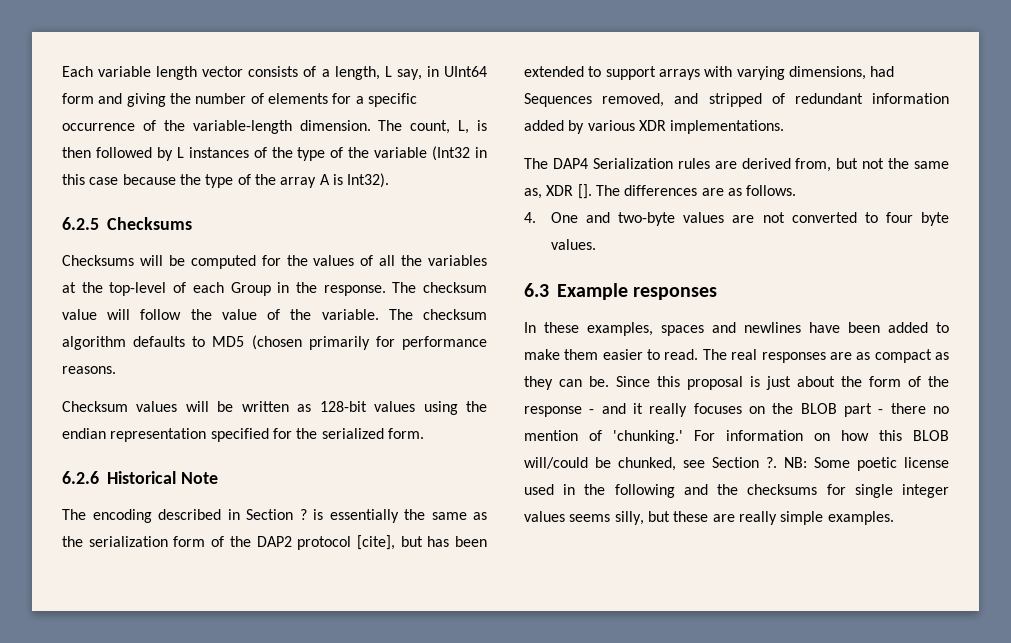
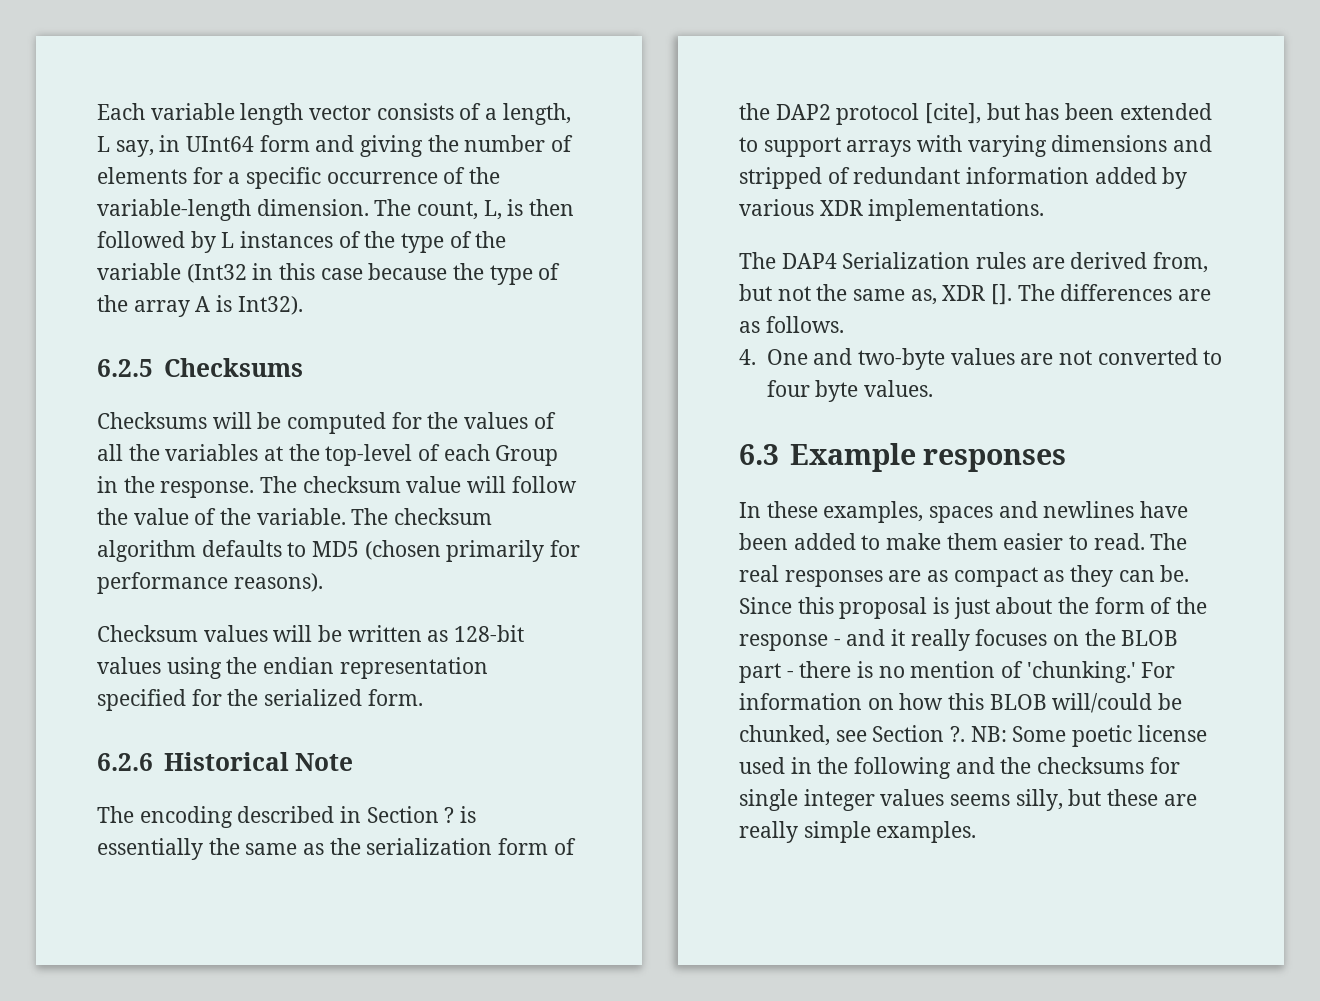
- The checksum algorithm defaults to MD5 (chosen primarily for performance reasons.
+ The checksum algorithm defaults to MD5 (chosen primarily for performance reasons).
- The encoding described in Section ? is essentially the same as the serialization form of the DAP2 protocol [cite], but has been extended to support arrays with varying dimensions, had Sequences removed, and stripped of redundant information added by various XDR implementations.
+ The encoding described in Section ? is essentially the same as the serialization form of the DAP2 protocol [cite], but has been extended to support arrays with varying dimensions and stripped of redundant information added by various XDR implementations.
- Since this proposal is just about the form of the response - and it really focuses on the BLOB part - there no mention of 'chunking.'
+ Since this proposal is just about the form of the response - and it really focuses on the BLOB part - there is no mention of 'chunking.'

